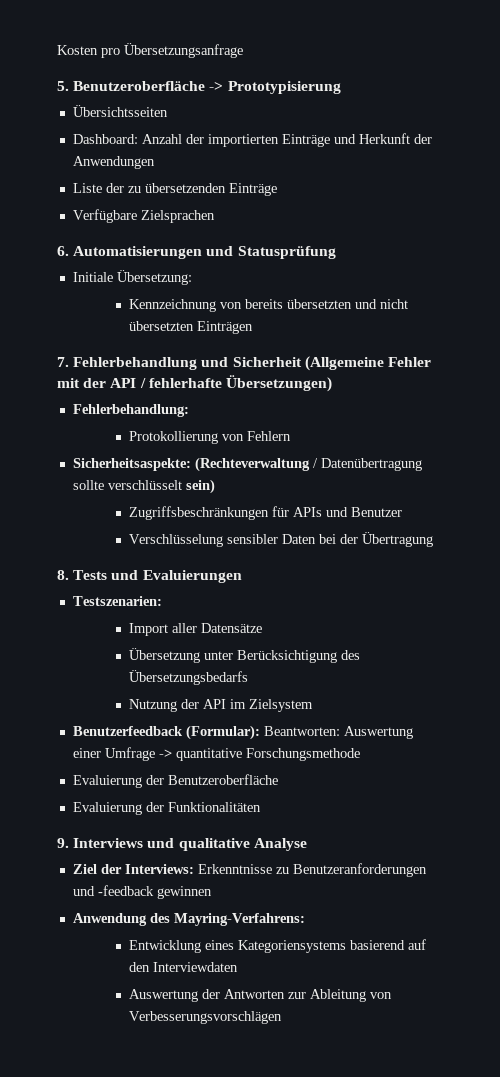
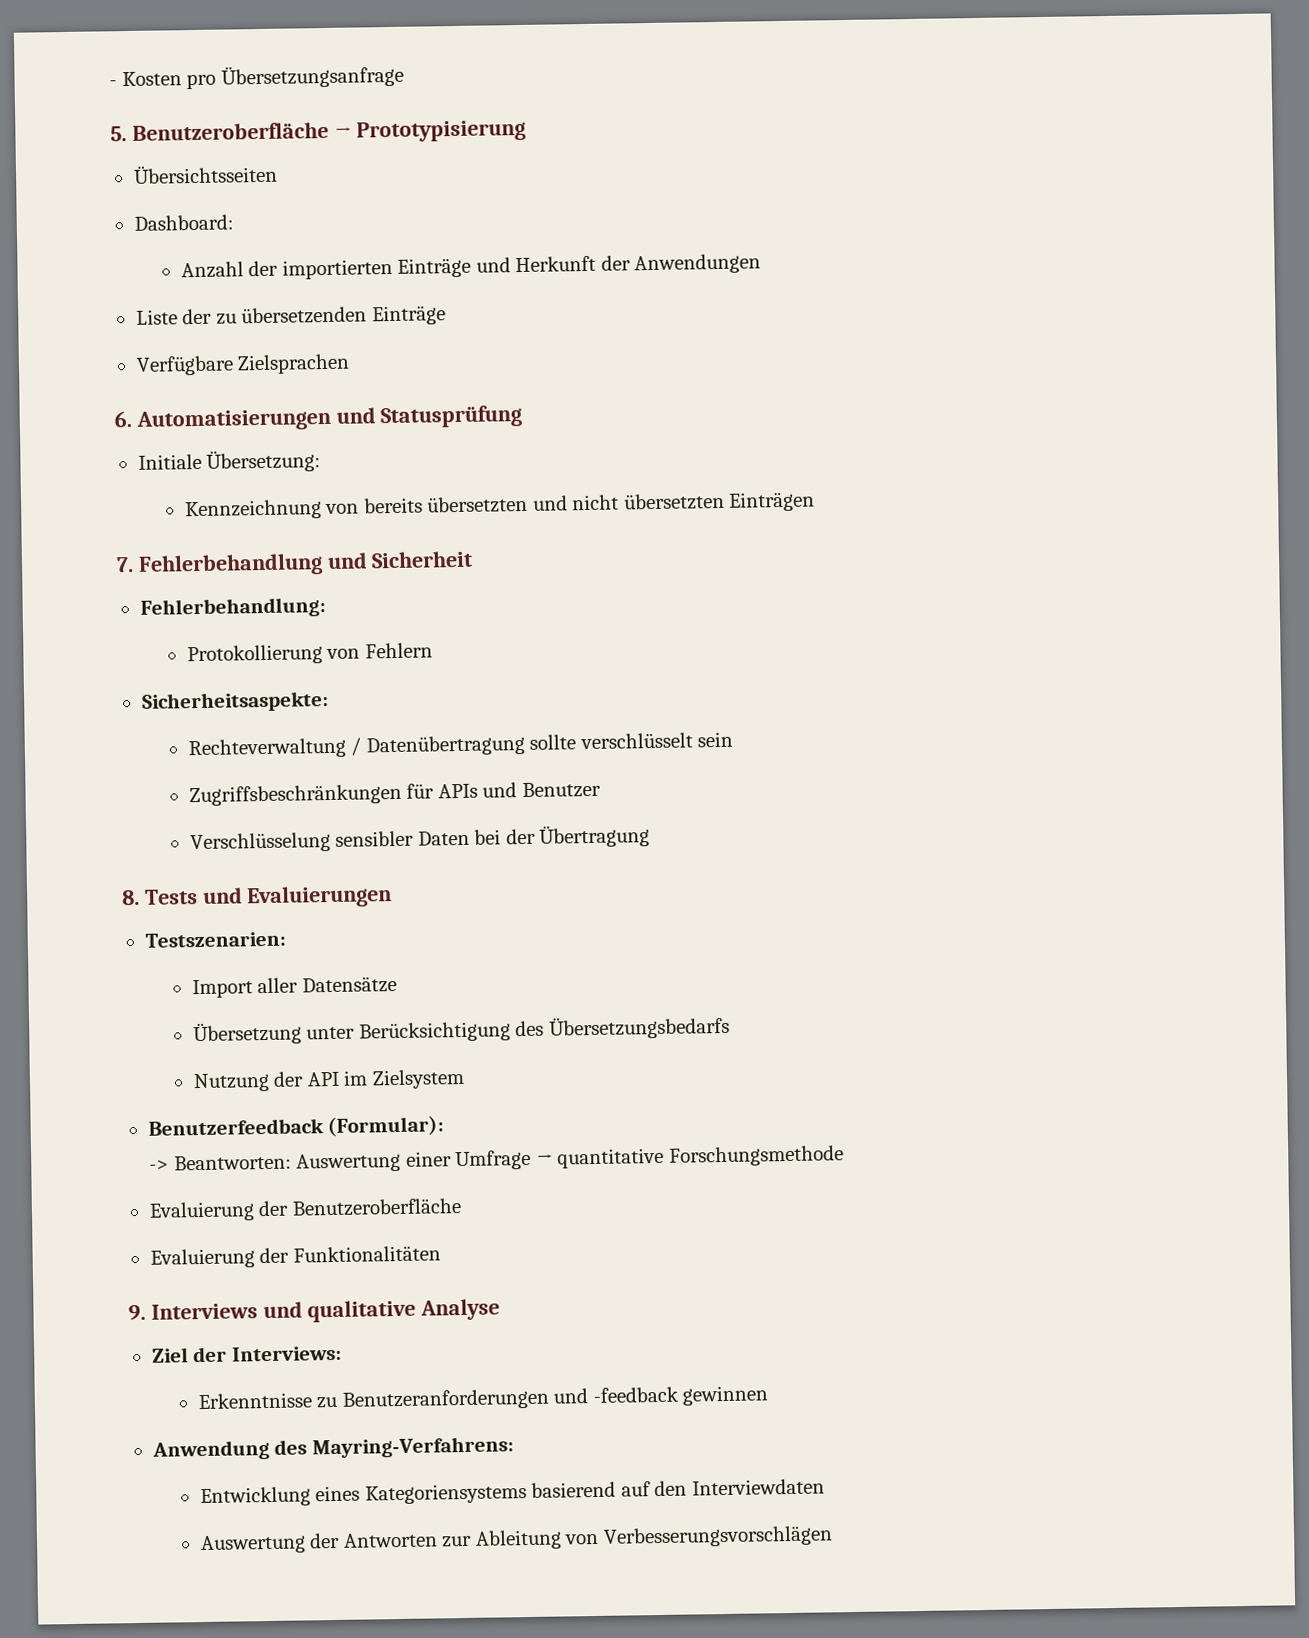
- Kosten pro Übersetzungsanfrage
+ - Kosten pro Übersetzungsanfrage
- 5. Benutzeroberfläche -> Prototypisierung
+ 5. Benutzeroberfläche → Prototypisierung
- Dashboard: Anzahl der importierten Einträge und Herkunft der Anwendungen
+ Dashboard:
+ Anzahl der importierten Einträge und Herkunft der Anwendungen
- 7. Fehlerbehandlung und Sicherheit (Allgemeine Fehler mit der API / fehlerhafte Übersetzungen)
+ 7. Fehlerbehandlung und Sicherheit
- Sicherheitsaspekte: (Rechteverwaltung / Datenübertragung sollte verschlüsselt sein)
+ Sicherheitsaspekte:
+ Rechteverwaltung / Datenübertragung sollte verschlüsselt sein
- Benutzerfeedback (Formular): Beantworten: Auswertung einer Umfrage -> quantitative Forschungsmethode
+ Benutzerfeedback (Formular):
+ -> Beantworten: Auswertung einer Umfrage → quantitative Forschungsmethode
- Ziel der Interviews: Erkenntnisse zu Benutzeranforderungen und -feedback gewinnen
+ Ziel der Interviews:
+ Erkenntnisse zu Benutzeranforderungen und -feedback gewinnen

